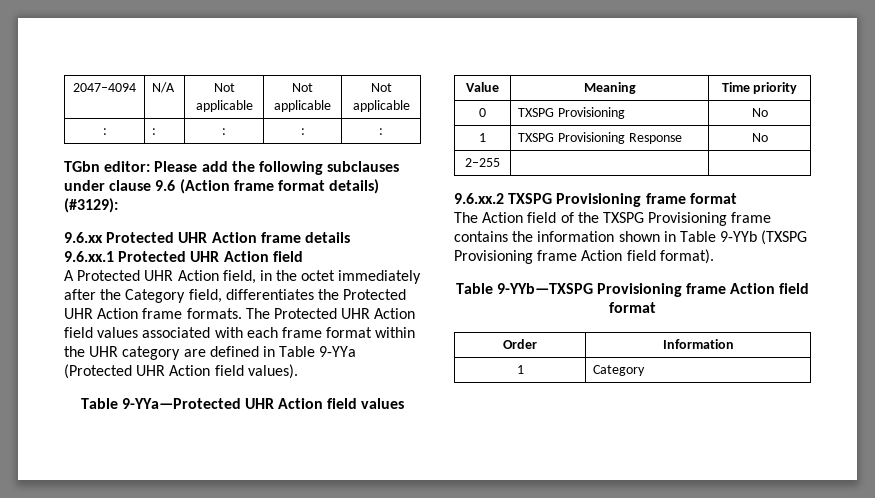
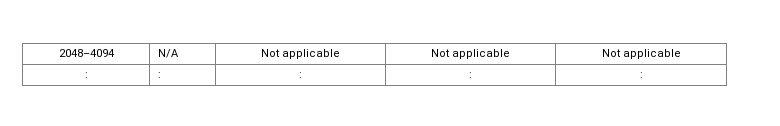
- 2047–4094 | N/A | Not applicable | Not applicable | Not applicable
+ 2048–4094 | N/A | Not applicable | Not applicable | Not applicable
- TGbn editor: Please add the following subclauses under clause 9.6 (Action frame format details) (#3129):
- 9.6.xx Protected UHR Action frame details
- 9.6.xx.1 Protected UHR Action field
- A Protected UHR Action field, in the octet immediately after the Category field, differentiates the Protected UHR Action frame formats. The Protected UHR Action field values associated with each frame format within the UHR category are defined in Table 9-YYa (Protected UHR Action field values).
- Table 9-YYa—Protected UHR Action field values
- Value | Meaning | Time priority
- 0 | TXSPG Provisioning | No
- 1 | TXSPG Provisioning Response | No
- 2–255 | |
- 9.6.xx.2 TXSPG Provisioning frame format
- The Action field of the TXSPG Provisioning frame contains the information shown in Table 9-YYb (TXSPG Provisioning frame Action field format).
- Table 9-YYb—TXSPG Provisioning frame Action field format
- Order | Information
- 1 | Category

